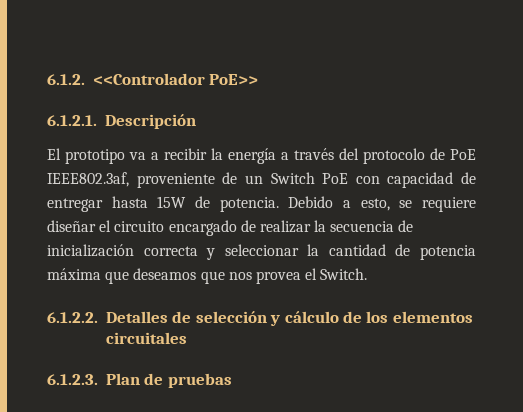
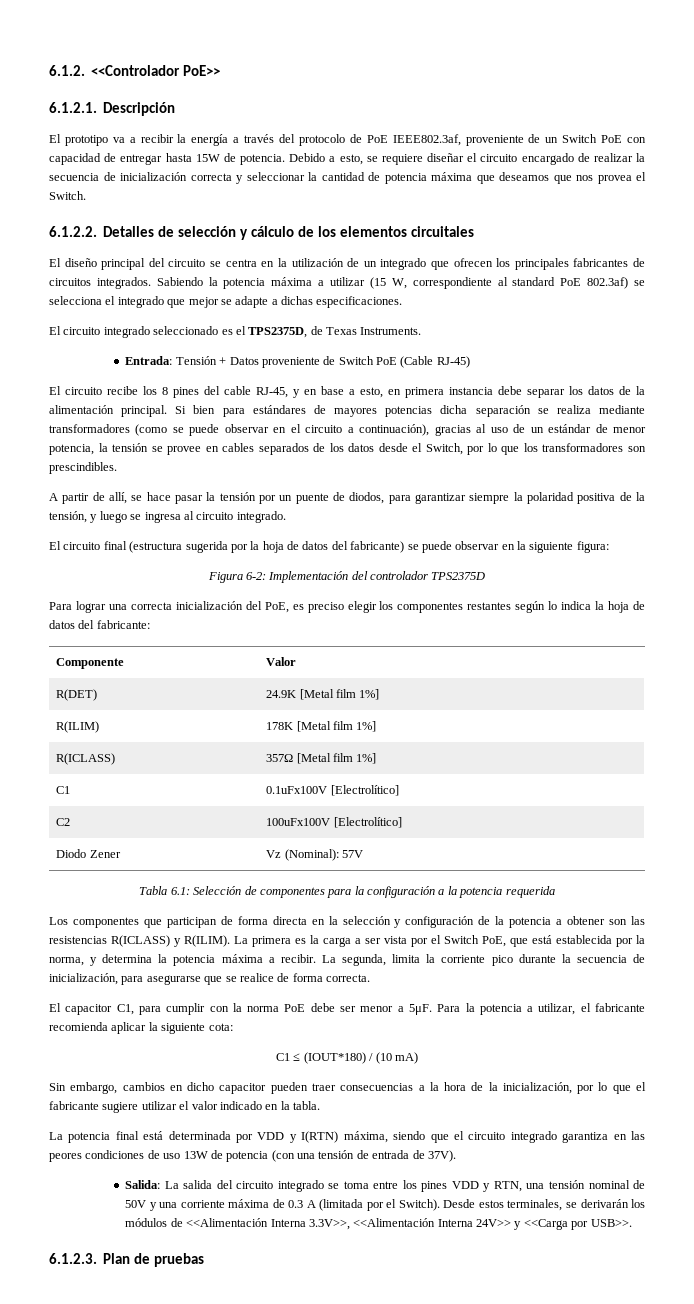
+ El diseño principal del circuito se centra en la utilización de un integrado que ofrecen los principales fabricantes de circuitos integrados. Sabiendo la potencia máxima a utilizar (15 W, correspondiente al standard PoE 802.3af) se selecciona el integrado que mejor se adapte a dichas especificaciones.
+ El circuito integrado seleccionado es el TPS2375D, de Texas Instruments.
+ Entrada: Tensión + Datos proveniente de Switch PoE (Cable RJ-45)
+ El circuito recibe los 8 pines del cable RJ-45, y en base a esto, en primera instancia debe separar los datos de la alimentación principal. Si bien para estándares de mayores potencias dicha separación se realiza mediante transformadores (como se puede observar en el circuito a continuación), gracias al uso de un estándar de menor potencia, la tensión se provee en cables separados de los datos desde el Switch, por lo que los transformadores son prescindibles.
+ A partir de allí, se hace pasar la tensión por un puente de diodos, para garantizar siempre la polaridad positiva de la tensión, y luego se ingresa al circuito integrado.
+ El circuito final (estructura sugerida por la hoja de datos del fabricante) se puede observar en la siguiente figura:
+ Figura 6-2: Implementación del controlador TPS2375D
+ Para lograr una correcta inicialización del PoE, es preciso elegir los componentes restantes según lo indica la hoja de datos del fabricante:
+ Componente | Valor
+ R(DET) | 24.9K [Metal film 1%]
+ R(ILIM) | 178K [Metal film 1%]
+ R(ICLASS) | 357Ω [Metal film 1%]
+ C1 | 0.1uFx100V [Electrolítico]
+ C2 | 100uFx100V [Electrolítico]
+ Diodo Zener | Vz (Nominal): 57V
+ Tabla 6.1: Selección de componentes para la configuración a la potencia requerida
+ Los componentes que participan de forma directa en la selección y configuración de la potencia a obtener son las resistencias R(ICLASS) y R(ILIM). La primera es la carga a ser vista por el Switch PoE, que está establecida por la norma, y determina la potencia máxima a recibir. La segunda, limita la corriente pico durante la secuencia de inicialización, para asegurarse que se realice de forma correcta.
+ El capacitor C1, para cumplir con la norma PoE debe ser menor a 5μF. Para la potencia a utilizar, el fabricante recomienda aplicar la siguiente cota:
+ C1 ≤ (IOUT*180) / (10 mA)
+ Sin embargo, cambios en dicho capacitor pueden traer consecuencias a la hora de la inicialización, por lo que el fabricante sugiere utilizar el valor indicado en la tabla.
+ La potencia final está determinada por VDD y I(RTN) máxima, siendo que el circuito integrado garantiza en las peores condiciones de uso 13W de potencia (con una tensión de entrada de 37V).
+ Salida: La salida del circuito integrado se toma entre los pines VDD y RTN, una tensión nominal de 50V y una corriente máxima de 0.3 A (limitada por el Switch). Desde estos terminales, se derivarán los módulos de <<Alimentación Interna 3.3V>>, <<Alimentación Interna 24V>> y <<Carga por USB>>.

